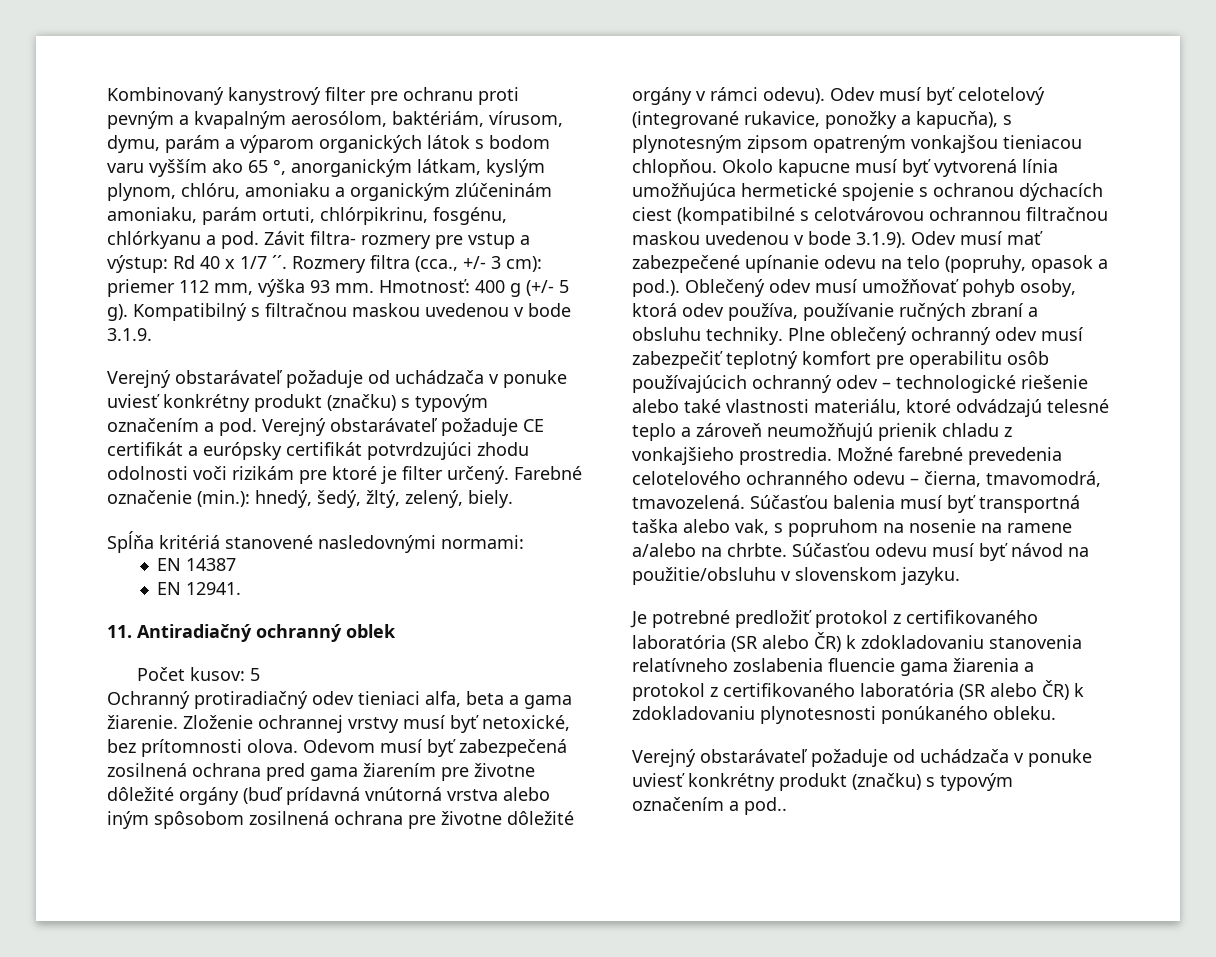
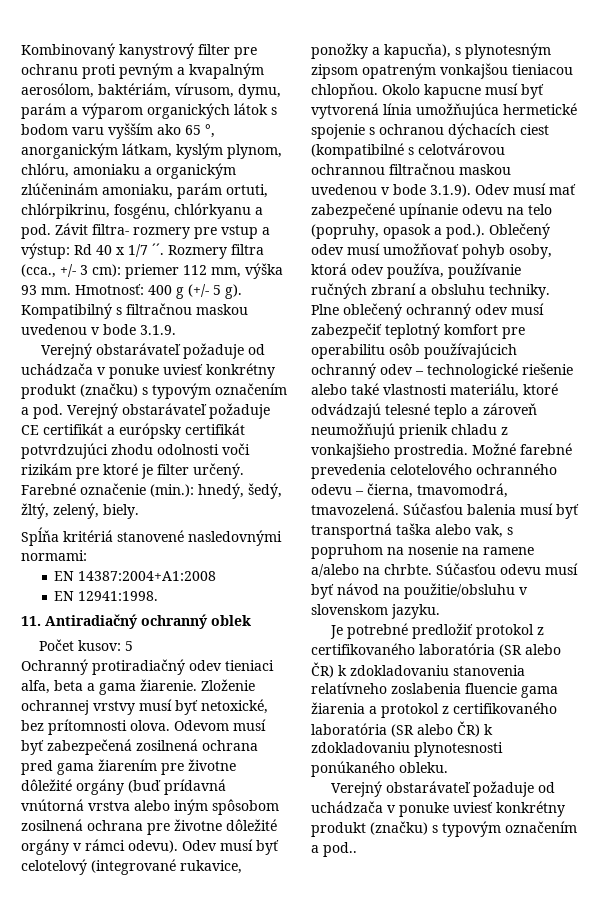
- EN 14387
- EN 12941.
+ EN 14387:2004+A1:2008
+ EN 12941:1998.

